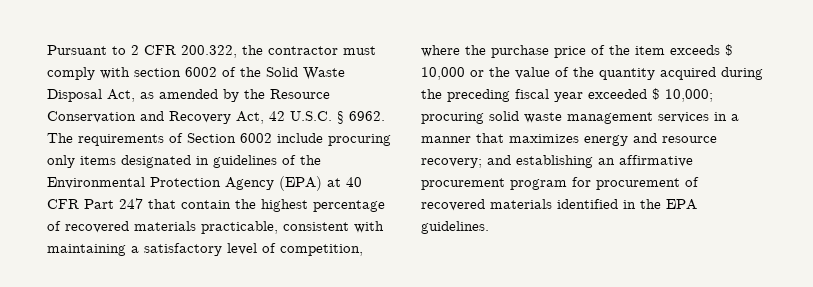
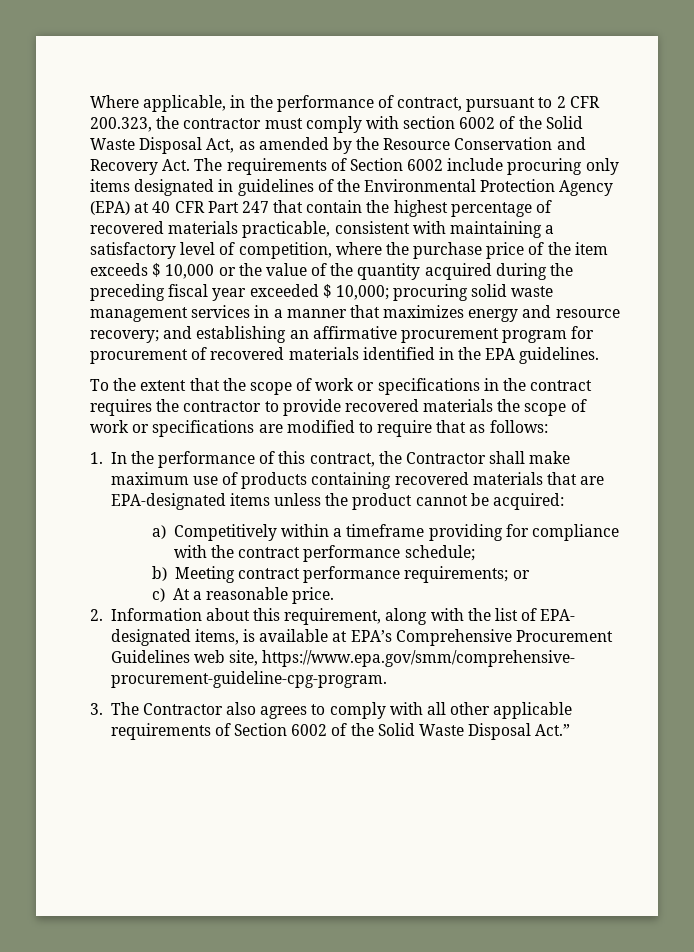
- Pursuant to 2 CFR 200.322, the contractor must comply with section 6002 of the Solid Waste Disposal Act, as amended by the Resource Conservation and Recovery Act, 42 U.S.C. § 6962. The requirements of Section 6002 include procuring only items designated in guidelines of the Environmental Protection Agency (EPA) at 40 CFR Part 247 that contain the highest percentage of recovered materials practicable, consistent with maintaining a satisfactory level of competition, where the purchase price of the item exceeds $ 10,000 or the value of the quantity acquired during the preceding fiscal year exceeded $ 10,000;
+ Where applicable, in the performance of contract, pursuant to 2 CFR 200.323, the contractor must comply with section 6002 of the Solid Waste Disposal Act, as amended by the Resource Conservation and Recovery Act. The requirements of Section 6002 include procuring only items designated in guidelines of the Environmental Protection Agency (EPA) at 40 CFR Part 247 that contain the highest percentage of recovered materials practicable, consistent with maintaining a satisfactory level of competition, where the purchase price of the item exceeds $ 10,000 or the value of the quantity acquired during the preceding fiscal year exceeded $ 10,000;
+ To the extent that the scope of work or specifications in the contract requires the contractor to provide recovered materials the scope of work or specifications are modified to require that as follows:
+ 1. In the performance of this contract, the Contractor shall make maximum use of products containing recovered materials that are EPA-designated items unless the product cannot be acquired:
+ a) Competitively within a timeframe providing for compliance with the contract performance schedule;
+ b) Meeting contract performance requirements; or
+ c) At a reasonable price.
+ 2. Information about this requirement, along with the list of EPA- designated items, is available at EPA’s Comprehensive Procurement Guidelines web site, https://www.epa.gov/smm/comprehensive- procurement-guideline-cpg-program.
+ 3. The Contractor also agrees to comply with all other applicable requirements of Section 6002 of the Solid Waste Disposal Act.”

